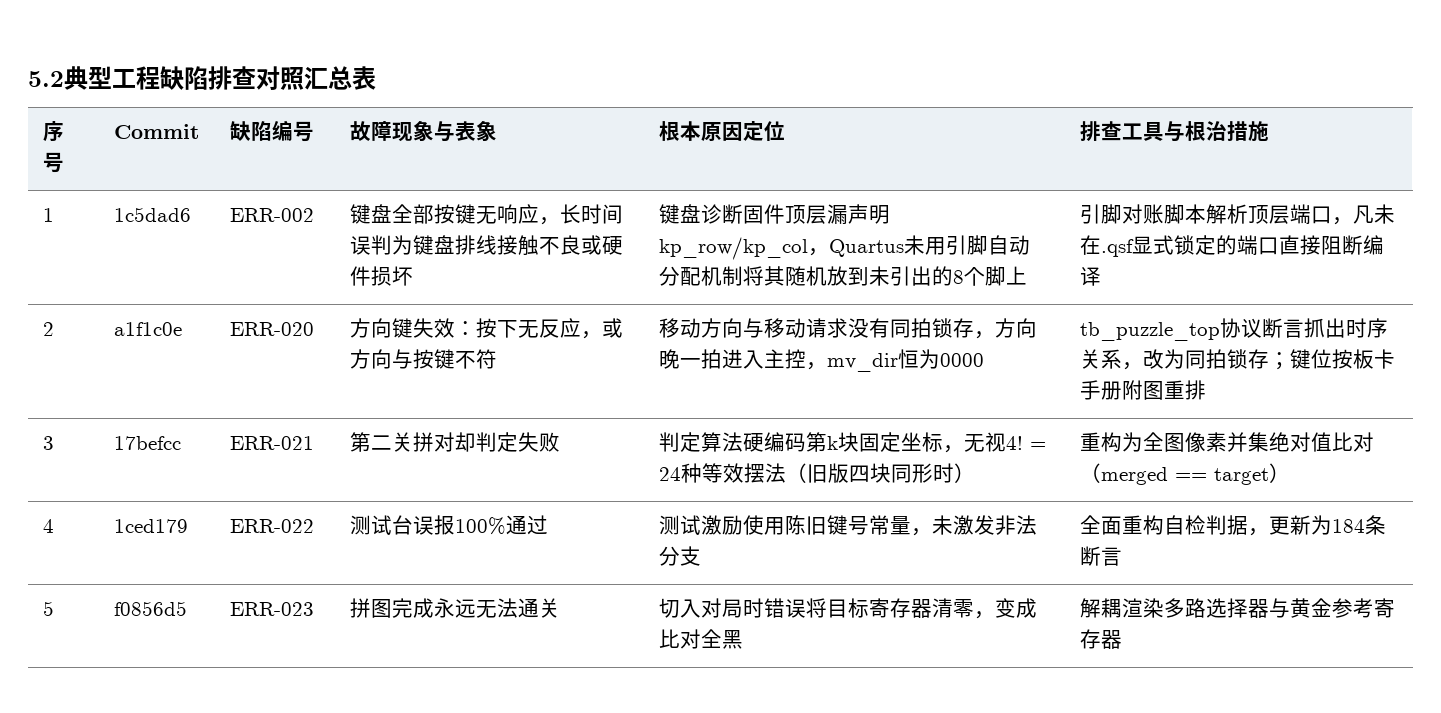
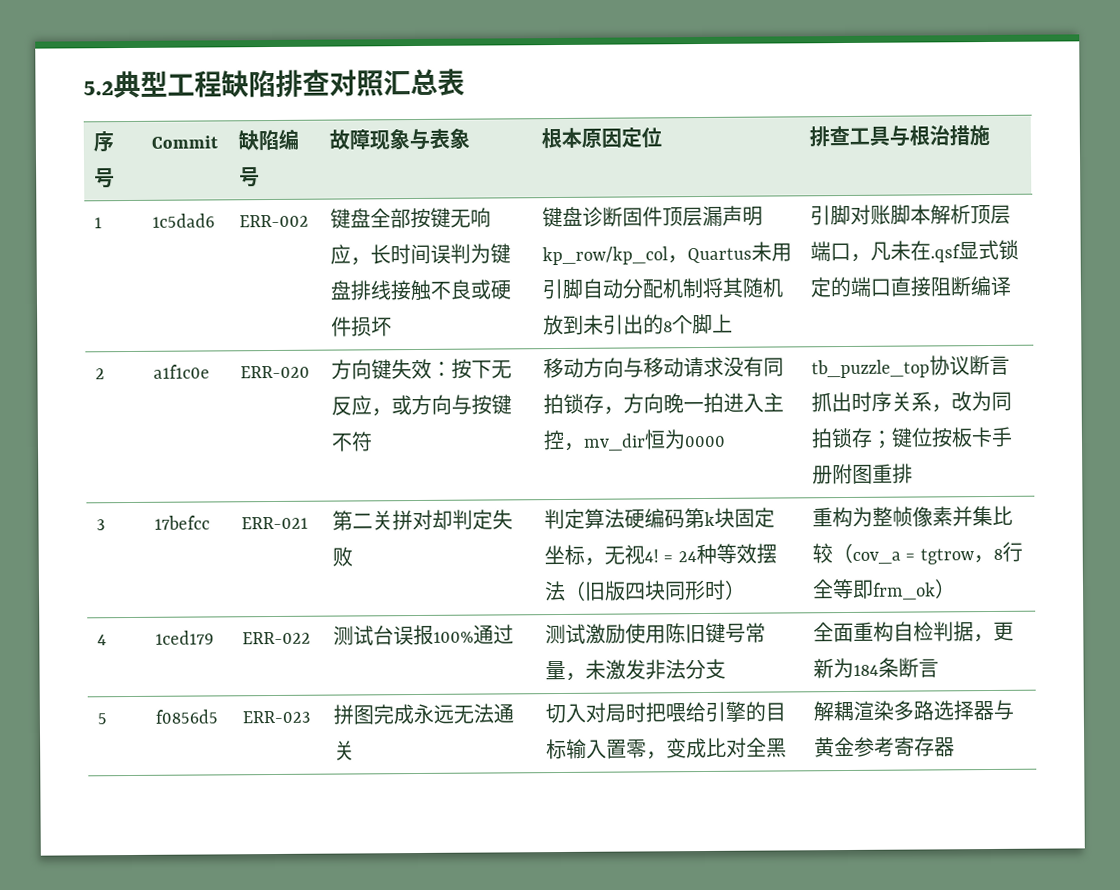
- 重构为全图像素并集绝对值比对（merged == target）
+ 重构为整帧像素并集比较（cov_a = tgtrow，8行全等即frm_ok）
- 5 | f0856d5 | ERR-023 | 拼图完成永远无法通关 | 切入对局时错误将目标寄存器清零，变成比对全黑 | 解耦渲染多路选择器与黄金参考寄存器
+ 5 | f0856d5 | ERR-023 | 拼图完成永远无法通关 | 切入对局时把喂给引擎的目标输入置零，变成比对全黑 | 解耦渲染多路选择器与黄金参考寄存器

